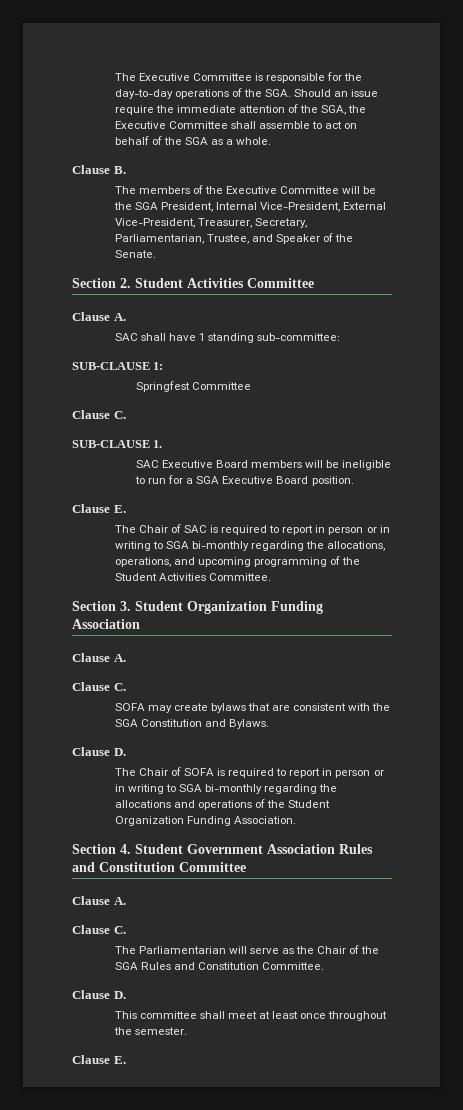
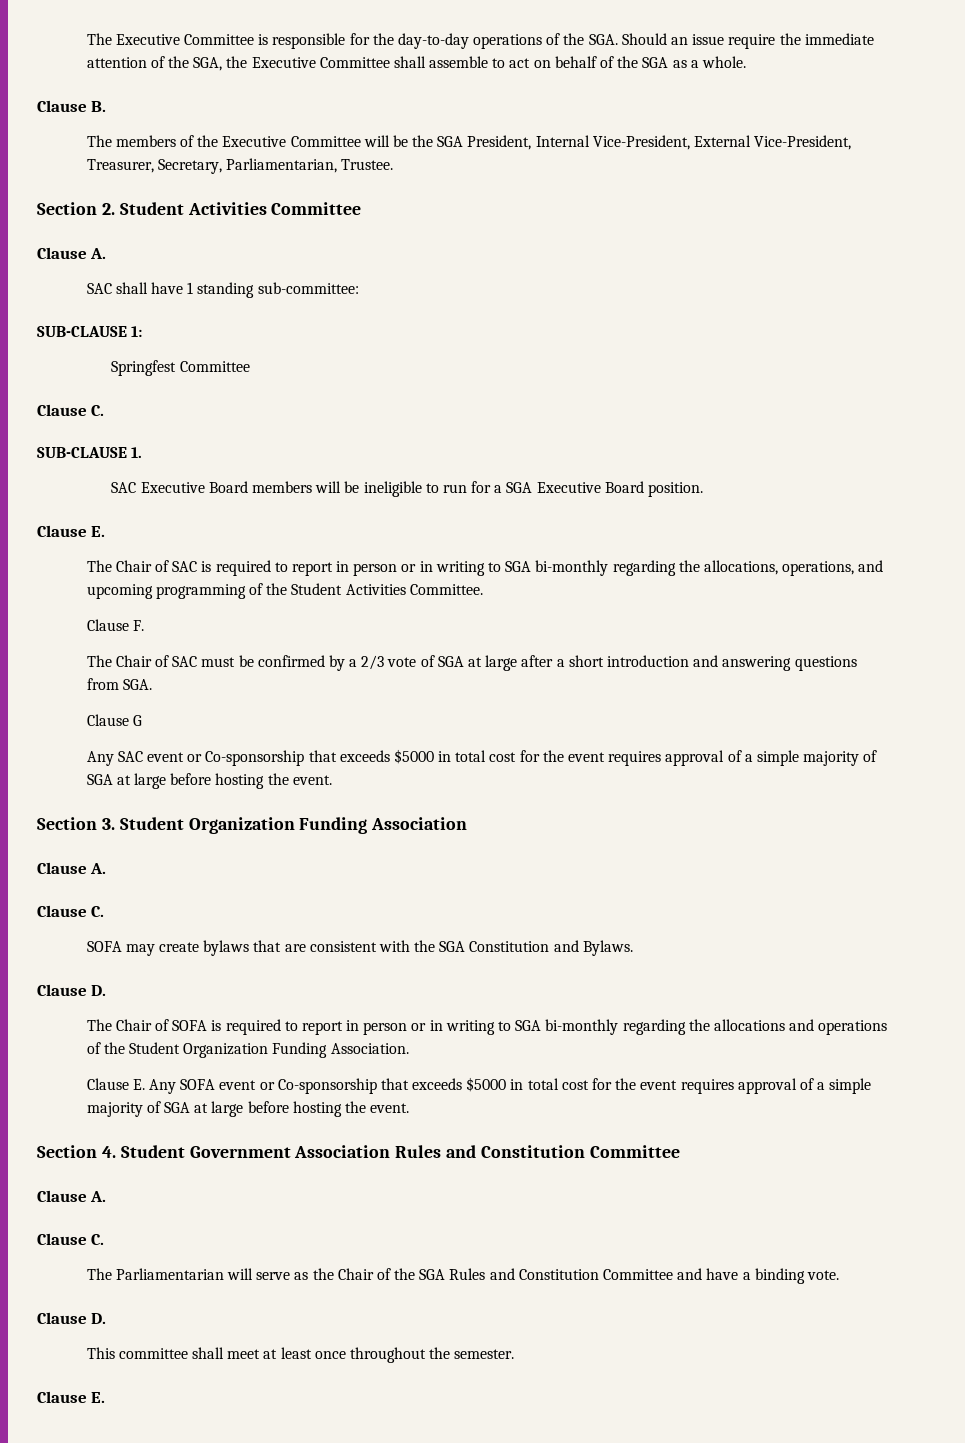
- The members of the Executive Committee will be the SGA President, Internal Vice-President, External Vice-President, Treasurer, Secretary, Parliamentarian, Trustee, and Speaker of the Senate.
+ The members of the Executive Committee will be the SGA President, Internal Vice-President, External Vice-President, Treasurer, Secretary, Parliamentarian, Trustee.
+ Clause F.
+ The Chair of SAC must be confirmed by a 2/3 vote of SGA at large after a short introduction and answering questions from SGA.
+ Clause G
+ Any SAC event or Co-sponsorship that exceeds $5000 in total cost for the event requires approval of a simple majority of SGA at large before hosting the event.
+ Clause E. Any SOFA event or Co-sponsorship that exceeds $5000 in total cost for the event requires approval of a simple majority of SGA at large before hosting the event.
- The Parliamentarian will serve as the Chair of the SGA Rules and Constitution Committee.
+ The Parliamentarian will serve as the Chair of the SGA Rules and Constitution Committee and have a binding vote.

